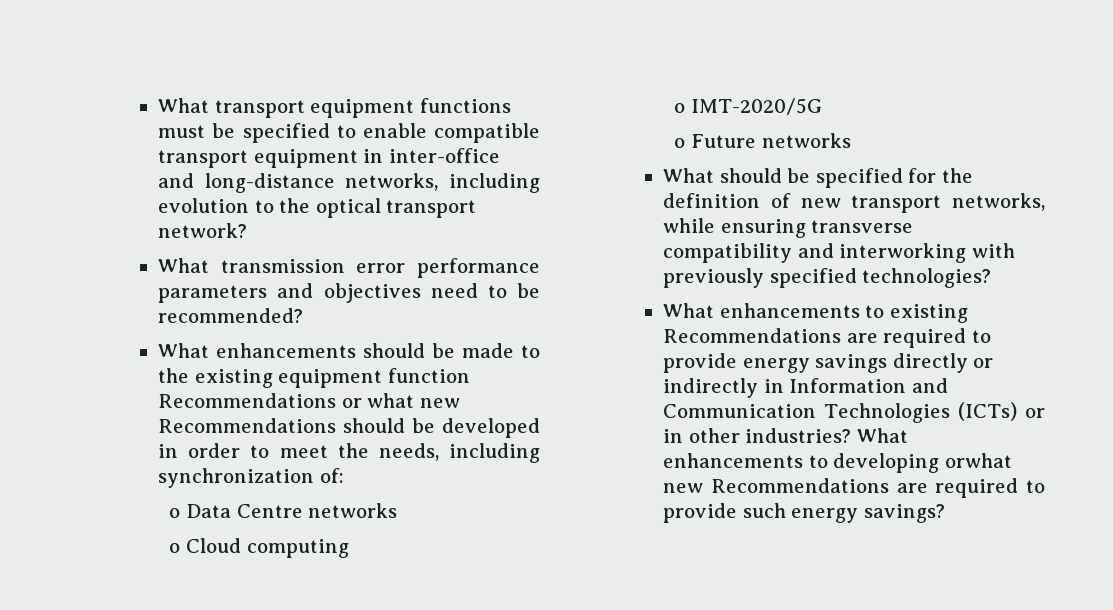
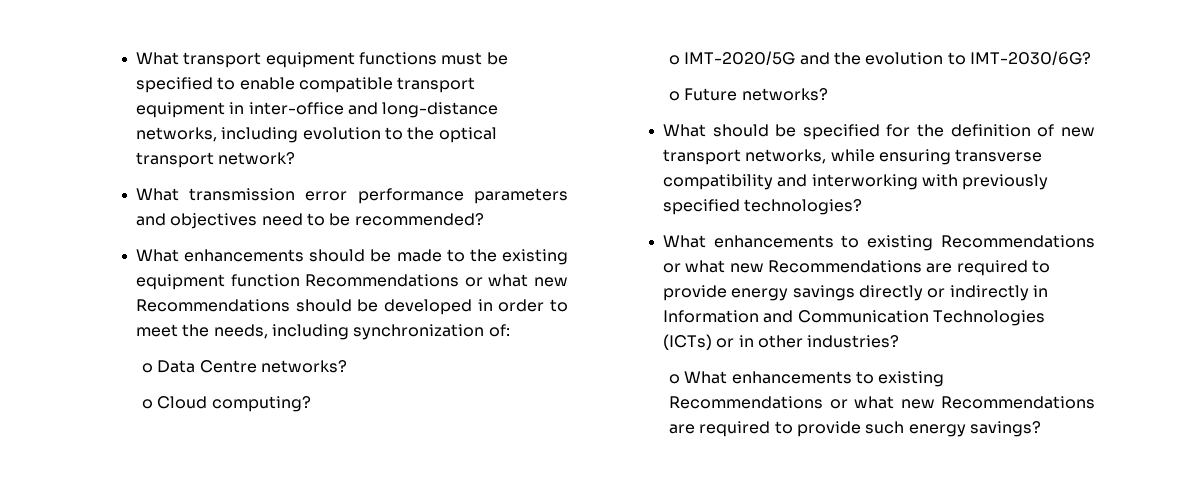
- o Data Centre networks
+ o Data Centre networks?
- o Cloud computing
+ o Cloud computing?
- o IMT-2020/5G
+ o IMT-2020/5G and the evolution to IMT-2030/6G?
- o Future networks
+ o Future networks?
- What enhancements to existing Recommendations are required to provide energy savings directly or indirectly in Information and Communication Technologies (ICTs) or in other industries? What enhancements to developing orwhat new Recommendations are required to provide such energy savings?
+ What enhancements to existing Recommendations or what new Recommendations are required to provide energy savings directly or indirectly in Information and Communication Technologies (ICTs) or in other industries?
+ o What enhancements to existing Recommendations or what new Recommendations are required to provide such energy savings?

